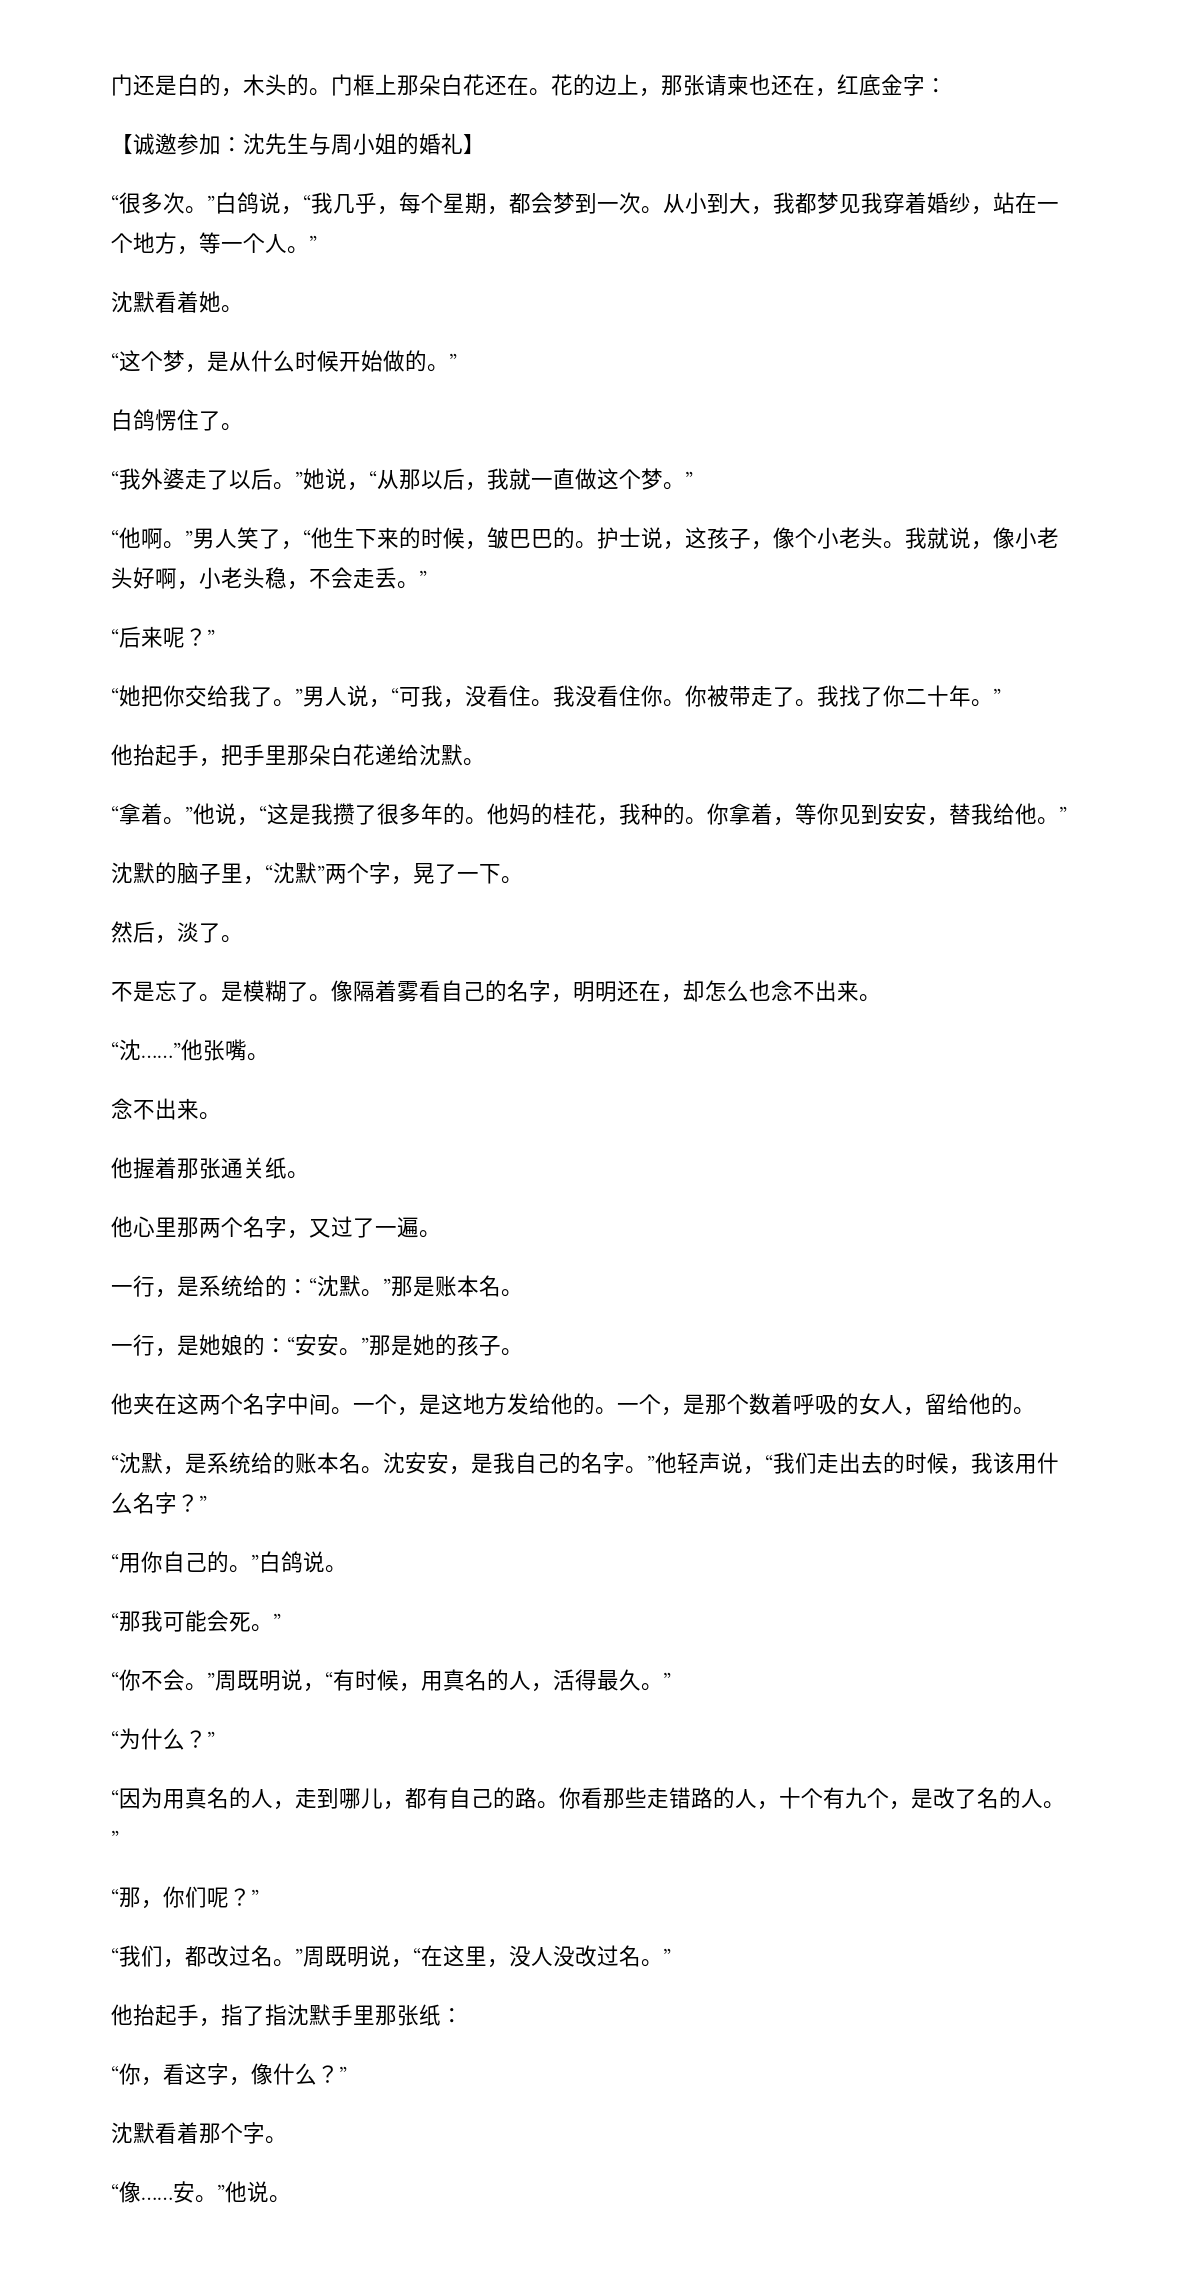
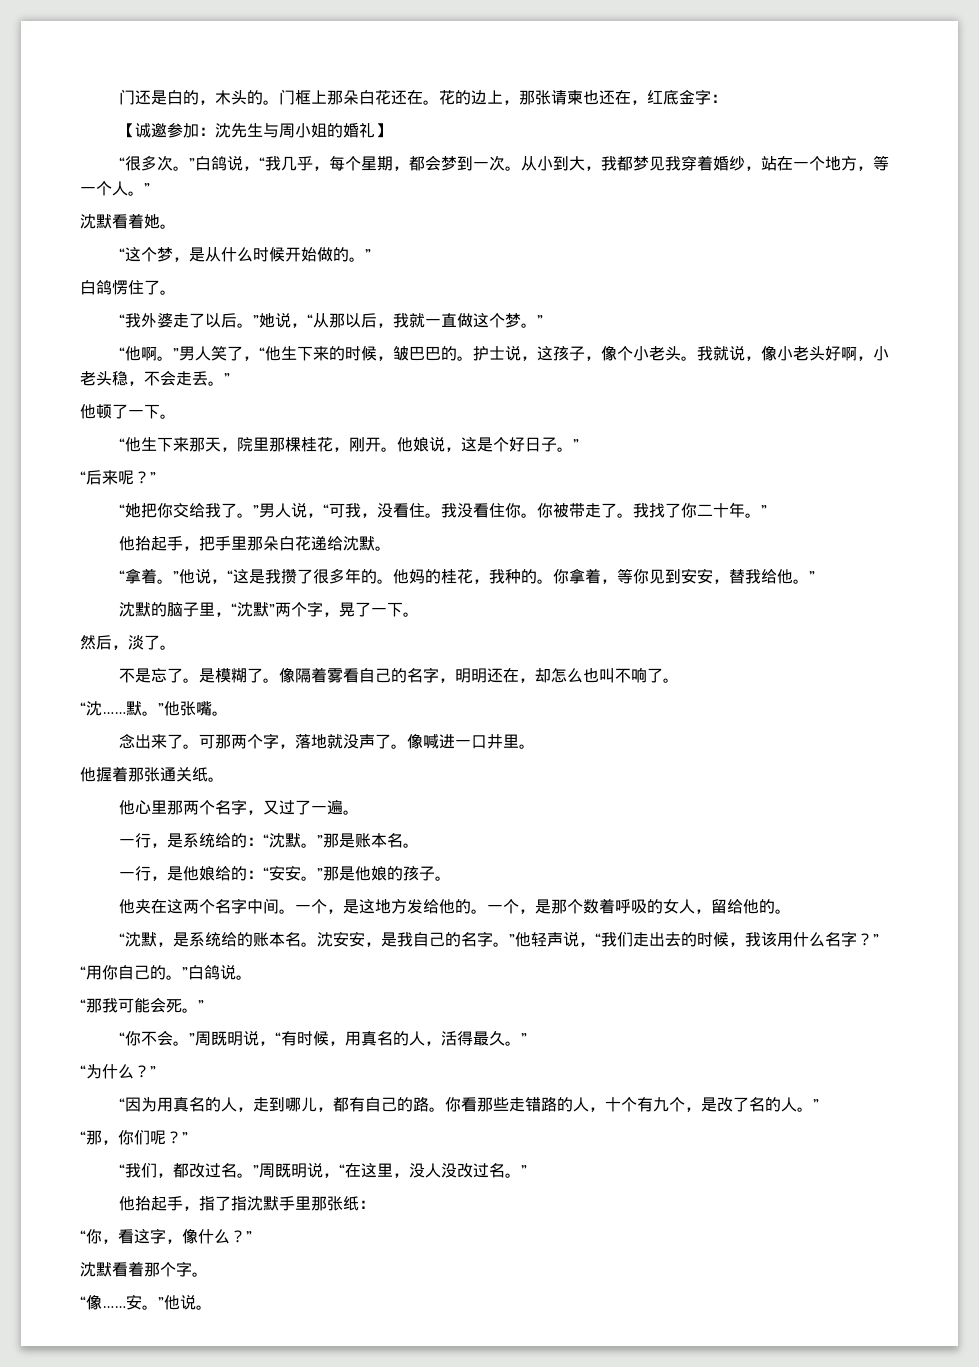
+ 他顿了一下。
+ “他生下来那天，院里那棵桂花，刚开。他娘说，这是个好日子。”
- 像隔着雾看自己的名字，明明还在，却怎么也念不出来。
- “沈……”他张嘴。
- 念不出来。
+ 像隔着雾看自己的名字，明明还在，却怎么也叫不响了。
+ “沈……默。”他张嘴。
+ 念出来了。可那两个字，落地就没声了。像喊进一口井里。
- 一行，是她娘的：“安安。”那是她的孩子。
+ 一行，是他娘给的：“安安。”那是他娘的孩子。

